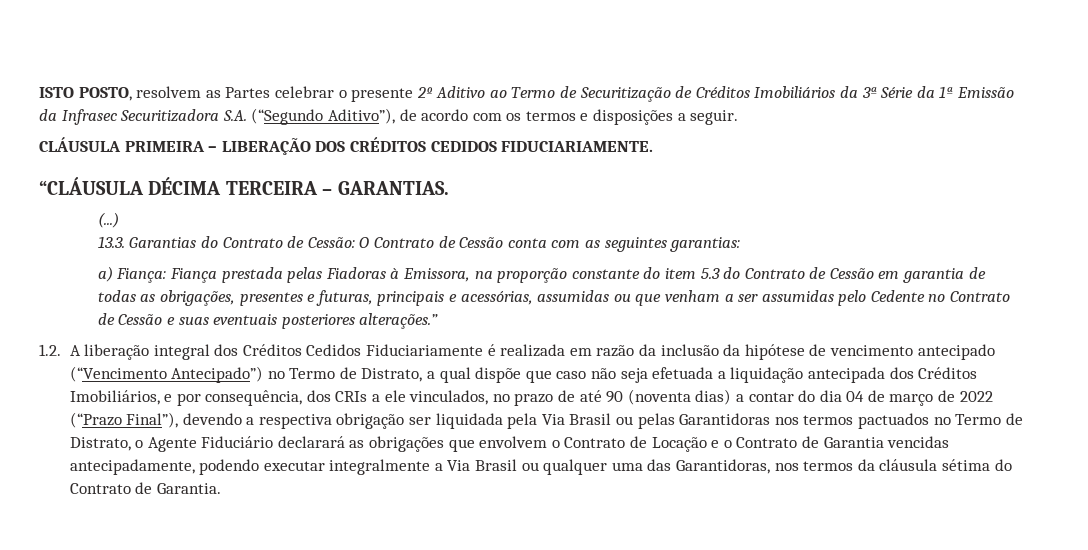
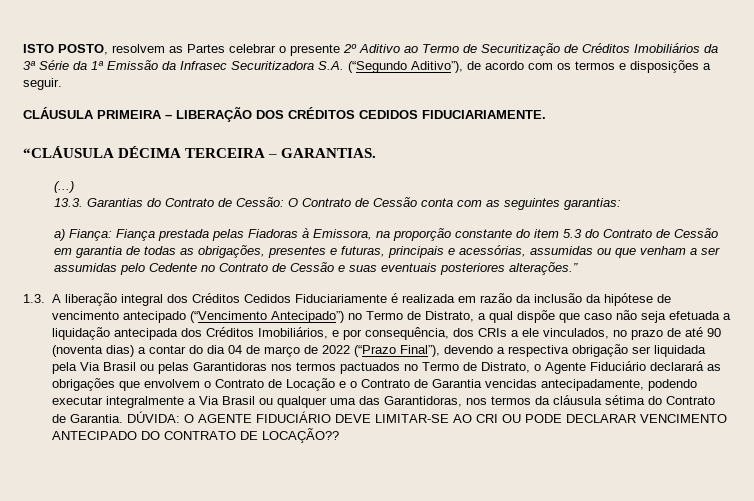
- 1.2. A liberação integral dos Créditos Cedidos Fiduciariamente é realizada em razão da inclusão da hipótese de vencimento antecipado (“Vencimento Antecipado”) no Termo de Distrato, a qual dispõe que caso não seja efetuada a liquidação antecipada dos Créditos Imobiliários, e por consequência, dos CRIs a ele vinculados, no prazo de até 90 (noventa dias) a contar do dia 04 de março de 2022 (“Prazo Final”), devendo a respectiva obrigação ser liquidada pela Via Brasil ou pelas Garantidoras nos termos pactuados no Termo de Distrato, o Agente Fiduciário declarará as obrigações que envolvem o Contrato de Locação e o Contrato de Garantia vencidas antecipadamente, podendo executar integralmente a Via Brasil ou qualquer uma das Garantidoras, nos termos da cláusula sétima do Contrato de Garantia.
+ 1.3. A liberação integral dos Créditos Cedidos Fiduciariamente é realizada em razão da inclusão da hipótese de vencimento antecipado (“Vencimento Antecipado”) no Termo de Distrato, a qual dispõe que caso não seja efetuada a liquidação antecipada dos Créditos Imobiliários, e por consequência, dos CRIs a ele vinculados, no prazo de até 90 (noventa dias) a contar do dia 04 de março de 2022 (“Prazo Final”), devendo a respectiva obrigação ser liquidada pela Via Brasil ou pelas Garantidoras nos termos pactuados no Termo de Distrato, o Agente Fiduciário declarará as obrigações que envolvem o Contrato de Locação e o Contrato de Garantia vencidas antecipadamente, podendo executar integralmente a Via Brasil ou qualquer uma das Garantidoras, nos termos da cláusula sétima do Contrato de Garantia.
+ DÚVIDA: O AGENTE FIDUCIÁRIO DEVE LIMITAR-SE AO CRI OU PODE DECLARAR VENCIMENTO ANTECIPADO DO CONTRATO DE LOCAÇÃO??

